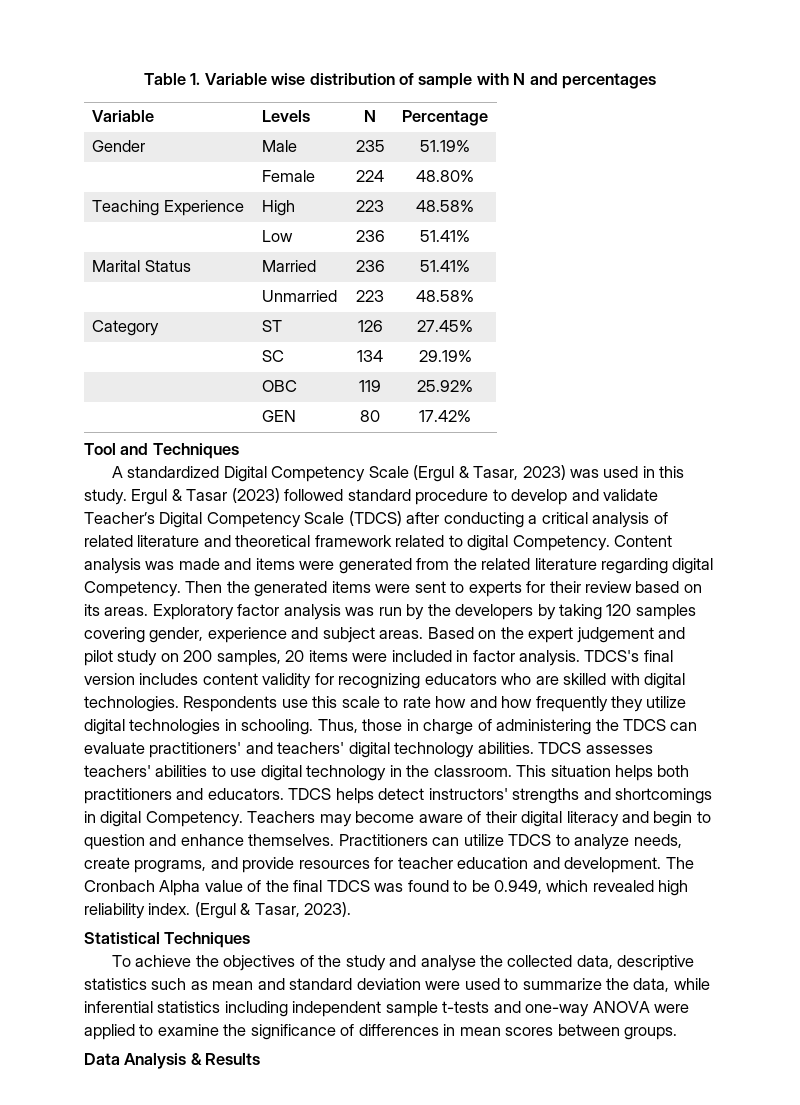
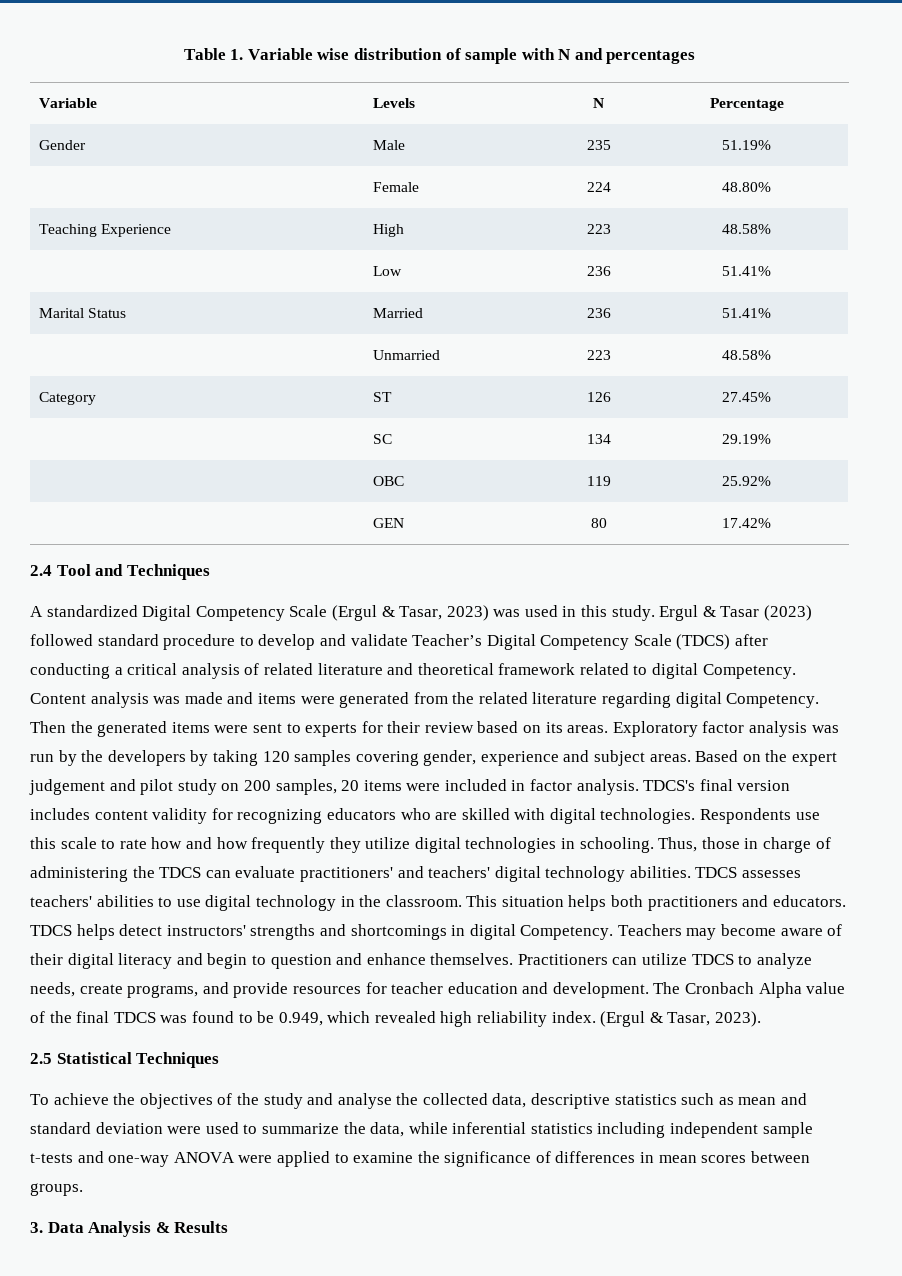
- Tool and Techniques
+ 2.4 Tool and Techniques
- Statistical Techniques
+ 2.5 Statistical Techniques
- Data Analysis & Results
+ 3. Data Analysis & Results

